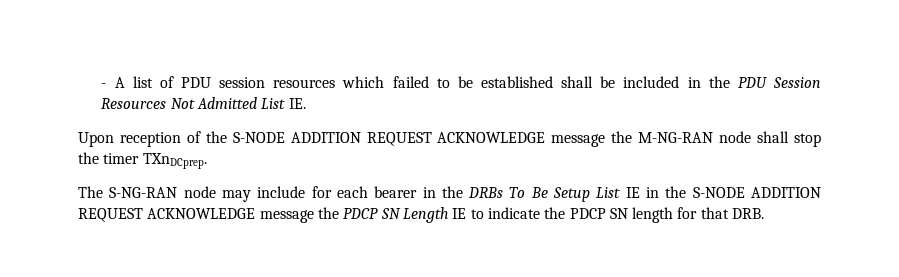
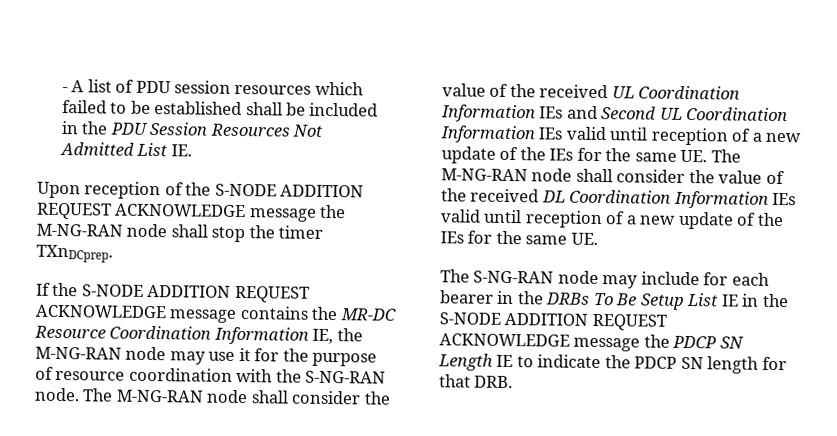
+ If the S-NODE ADDITION REQUEST ACKNOWLEDGE message contains the MR-DC Resource Coordination Information IE, the M-NG-RAN node may use it for the purpose of resource coordination with the S-NG-RAN node. The M-NG-RAN node shall consider the value of the received UL Coordination Information IEs and Second UL Coordination Information IEs valid until reception of a new update of the IEs for the same UE. The M-NG-RAN node shall consider the value of the received DL Coordination Information IEs valid until reception of a new update of the IEs for the same UE.

